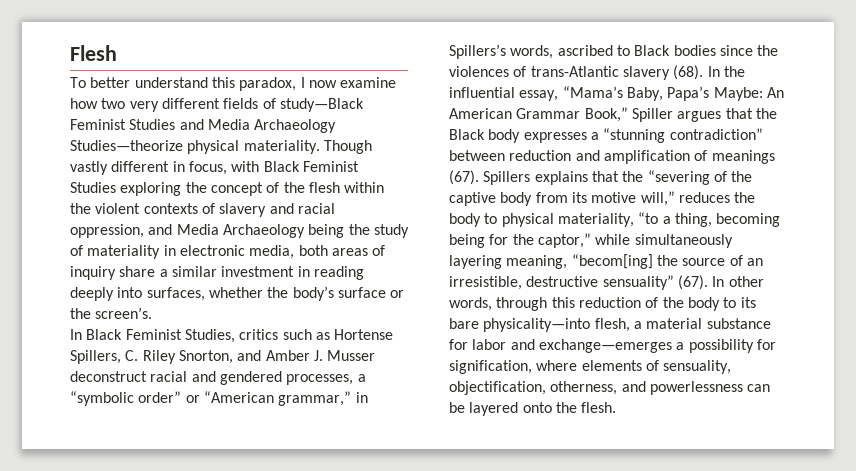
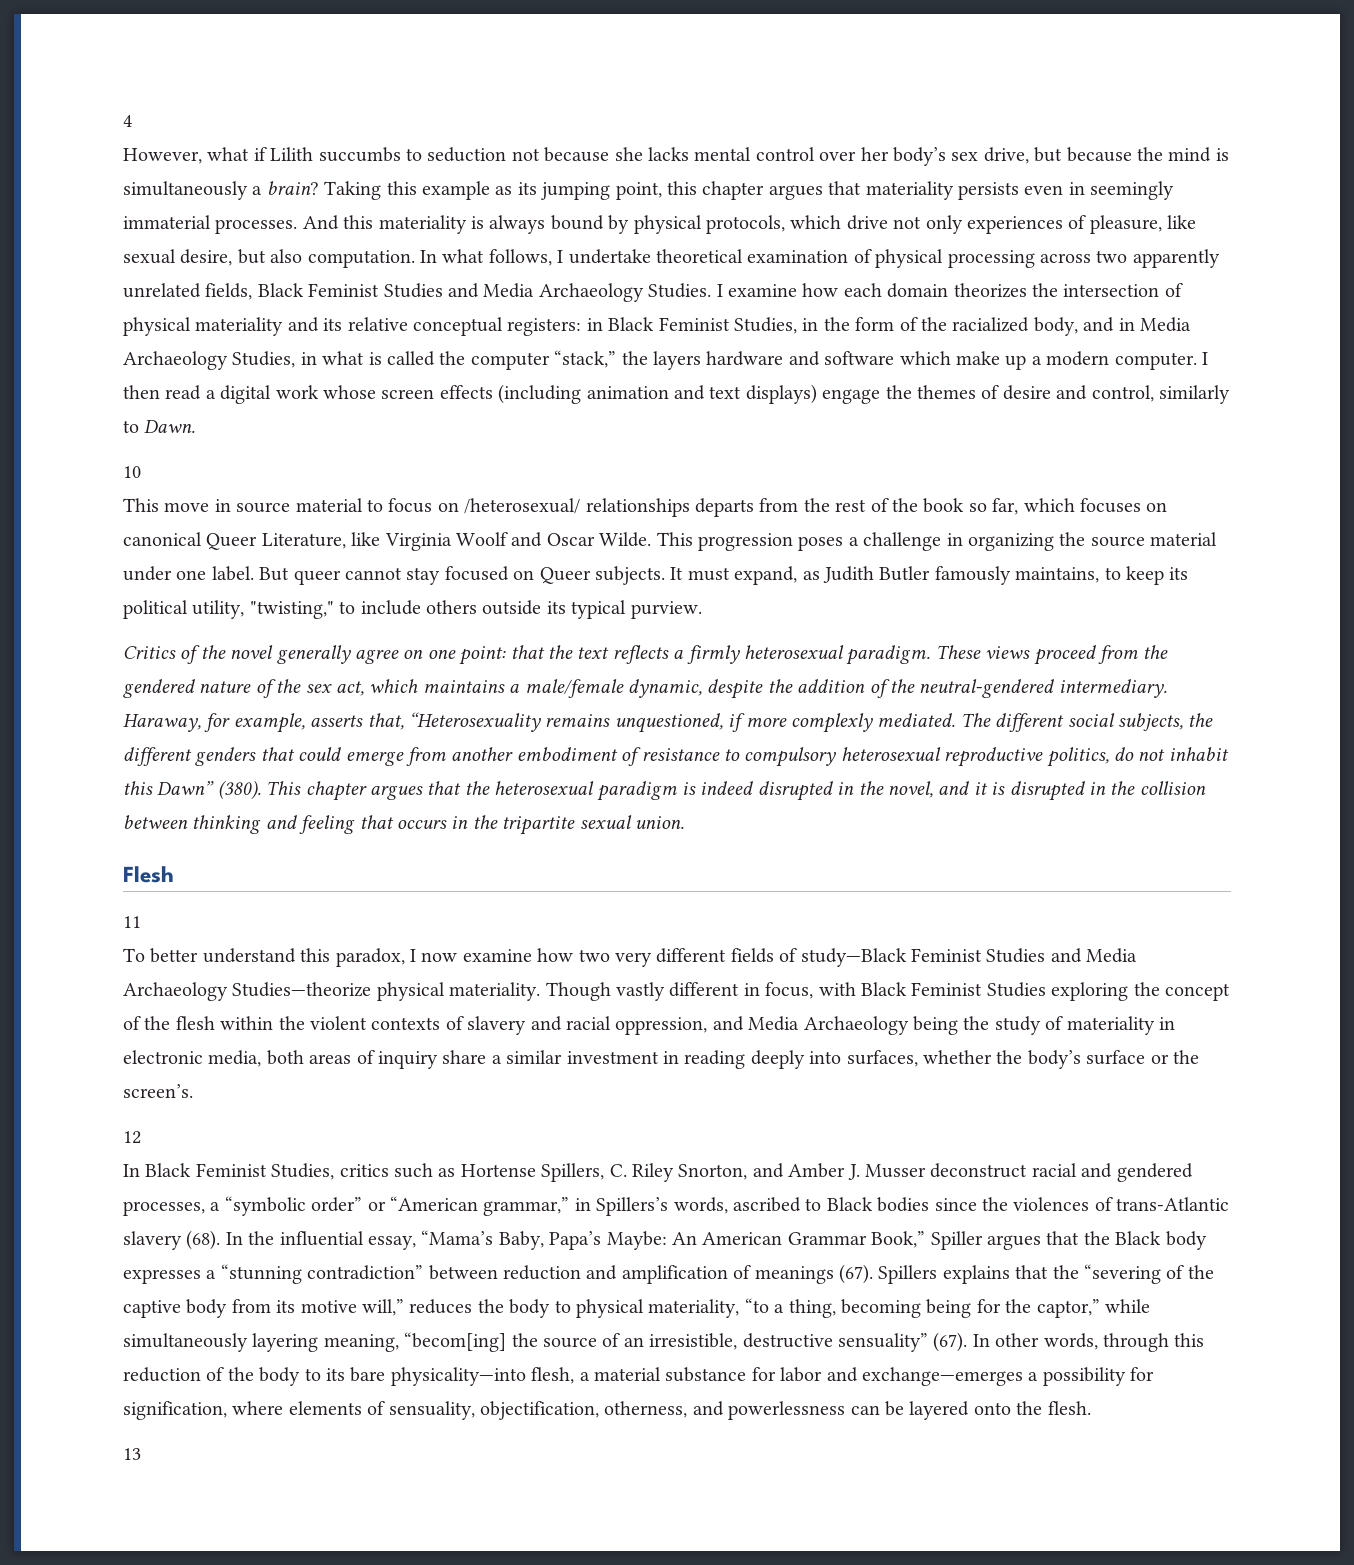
+ 4
+ However, what if Lilith succumbs to seduction not because she lacks mental control over her body’s sex drive, but because the mind is simultaneously a brain? Taking this example as its jumping point, this chapter argues that materiality persists even in seemingly immaterial processes. And this materiality is always bound by physical protocols, which drive not only experiences of pleasure, like sexual desire, but also computation. In what follows, I undertake theoretical examination of physical processing across two apparently unrelated fields, Black Feminist Studies and Media Archaeology Studies. I examine how each domain theorizes the intersection of physical materiality and its relative conceptual registers: in Black Feminist Studies, in the form of the racialized body, and in Media Archaeology Studies, in what is called the computer “stack,” the layers hardware and software which make up a modern computer. I then read a digital work whose screen effects (including animation and text displays) engage the themes of desire and control, similarly to Dawn.
+ 10
+ This move in source material to focus on /heterosexual/ relationships departs from the rest of the book so far, which focuses on canonical Queer Literature, like Virginia Woolf and Oscar Wilde. This progression poses a challenge in organizing the source material under one label. But queer cannot stay focused on Queer subjects. It must expand, as Judith Butler famously maintains, to keep its political utility, "twisting," to include others outside its typical purview.
+ Critics of the novel generally agree on one point: that the text reflects a firmly heterosexual paradigm. These views proceed from the gendered nature of the sex act, which maintains a male/female dynamic, despite the addition of the neutral-gendered intermediary. Haraway, for example, asserts that, “Heterosexuality remains unquestioned, if more complexly mediated. The different social subjects, the different genders that could emerge from another embodiment of resistance to compulsory heterosexual reproductive politics, do not inhabit this Dawn” (380). This chapter argues that the heterosexual paradigm is indeed disrupted in the novel, and it is disrupted in the collision between thinking and feeling that occurs in the tripartite sexual union.
+ 11
+ 12
+ 13

